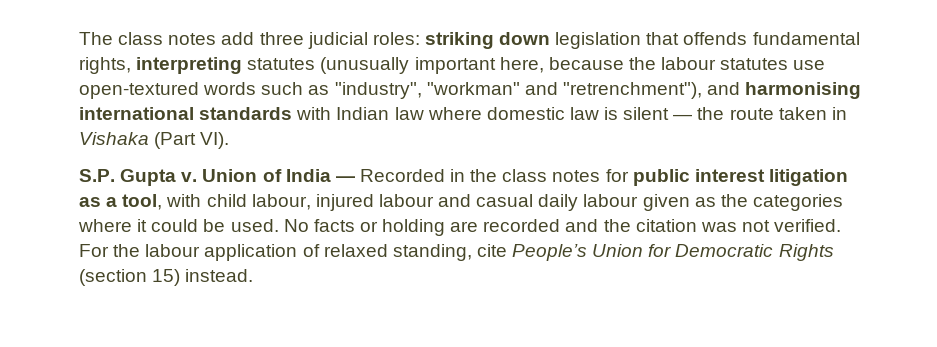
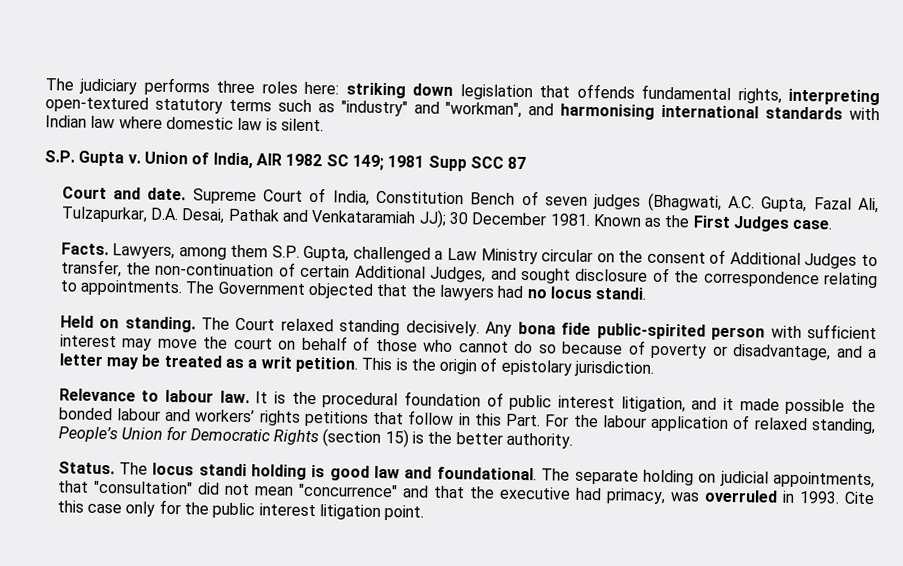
- The class notes add three judicial roles: striking down legislation that offends fundamental rights, interpreting statutes (unusually important here, because the labour statutes use open-textured words such as "industry", "workman" and "retrenchment"), and harmonising international standards with Indian law where domestic law is silent — the route taken in Vishaka (Part VI).
+ The judiciary performs three roles here: striking down legislation that offends fundamental rights, interpreting open-textured statutory terms such as "industry" and "workman", and harmonising international standards with Indian law where domestic law is silent.
- Union of India — Recorded in the class notes for public interest litigation as a tool, with child labour, injured labour and casual daily labour given as the categories where it could be used. No facts or holding are recorded and the citation was not verified.
+ Union of India, AIR 1982 SC 149; 1981 Supp SCC 87
+ Court and date. Supreme Court of India, Constitution Bench of seven judges (Bhagwati, A.C. Gupta, Fazal Ali, Tulzapurkar, D.A. Desai, Pathak and Venkataramiah JJ); 30 December 1981. Known as the First Judges case.
+ Facts. Lawyers, among them S.P. Gupta, challenged a Law Ministry circular on the consent of Additional Judges to transfer, the non-continuation of certain Additional Judges, and sought disclosure of the correspondence relating to appointments. The Government objected that the lawyers had no locus standi.
+ Held on standing. The Court relaxed standing decisively. Any bona fide public-spirited person with sufficient interest may move the court on behalf of those who cannot do so because of poverty or disadvantage, and a letter may be treated as a writ petition. This is the origin of epistolary jurisdiction.
+ Relevance to labour law. It is the procedural foundation of public interest litigation, and it made possible the bonded labour and workers’ rights petitions that follow in this Part.
- For the labour application of relaxed standing, cite People’s Union for Democratic Rights (section 15) instead.
+ For the labour application of relaxed standing, People’s Union for Democratic Rights (section 15) is the better authority.
+ Status. The locus standi holding is good law and foundational. The separate holding on judicial appointments, that "consultation" did not mean "concurrence" and that the executive had primacy, was overruled in 1993. Cite this case only for the public interest litigation point.

